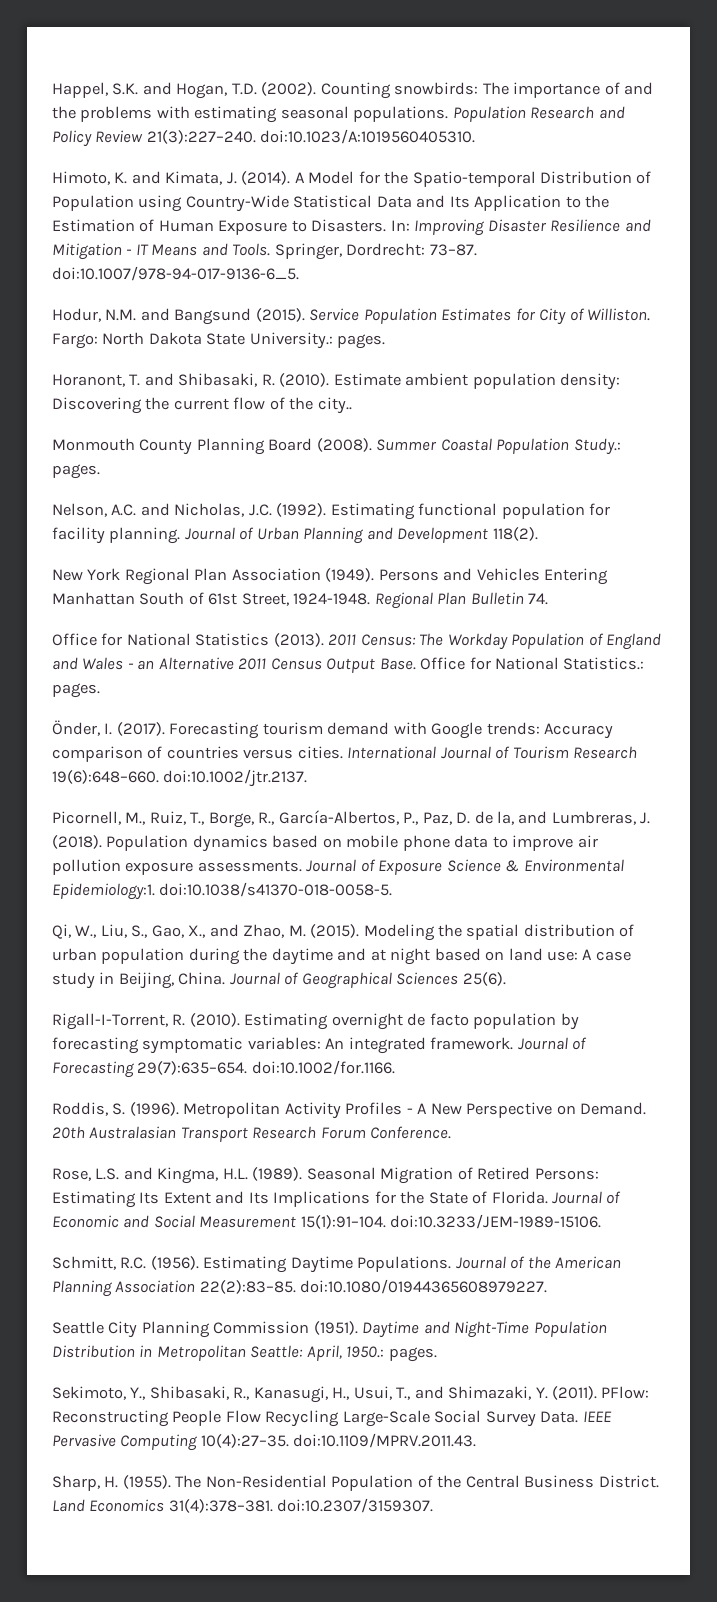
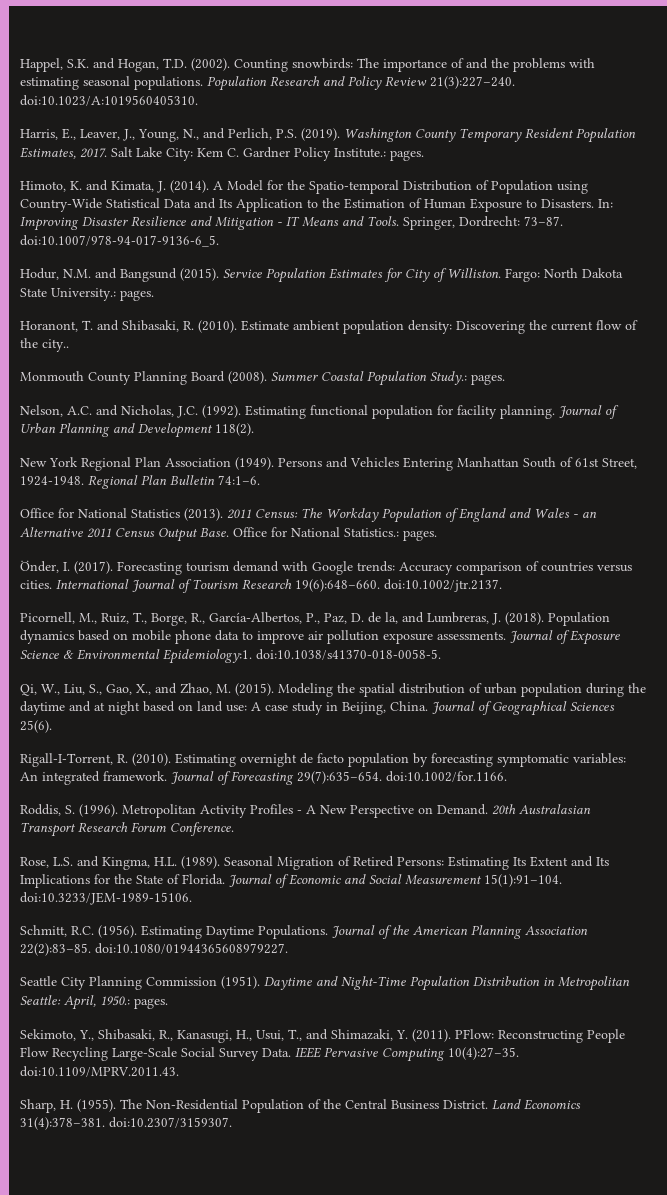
+ Harris, E., Leaver, J., Young, N., and Perlich, P.S. (2019). Washington County Temporary Resident Population Estimates, 2017. Salt Lake City: Kem C. Gardner Policy Institute.: pages.
- Regional Plan Bulletin 74.
+ Regional Plan Bulletin 74:1–6.

